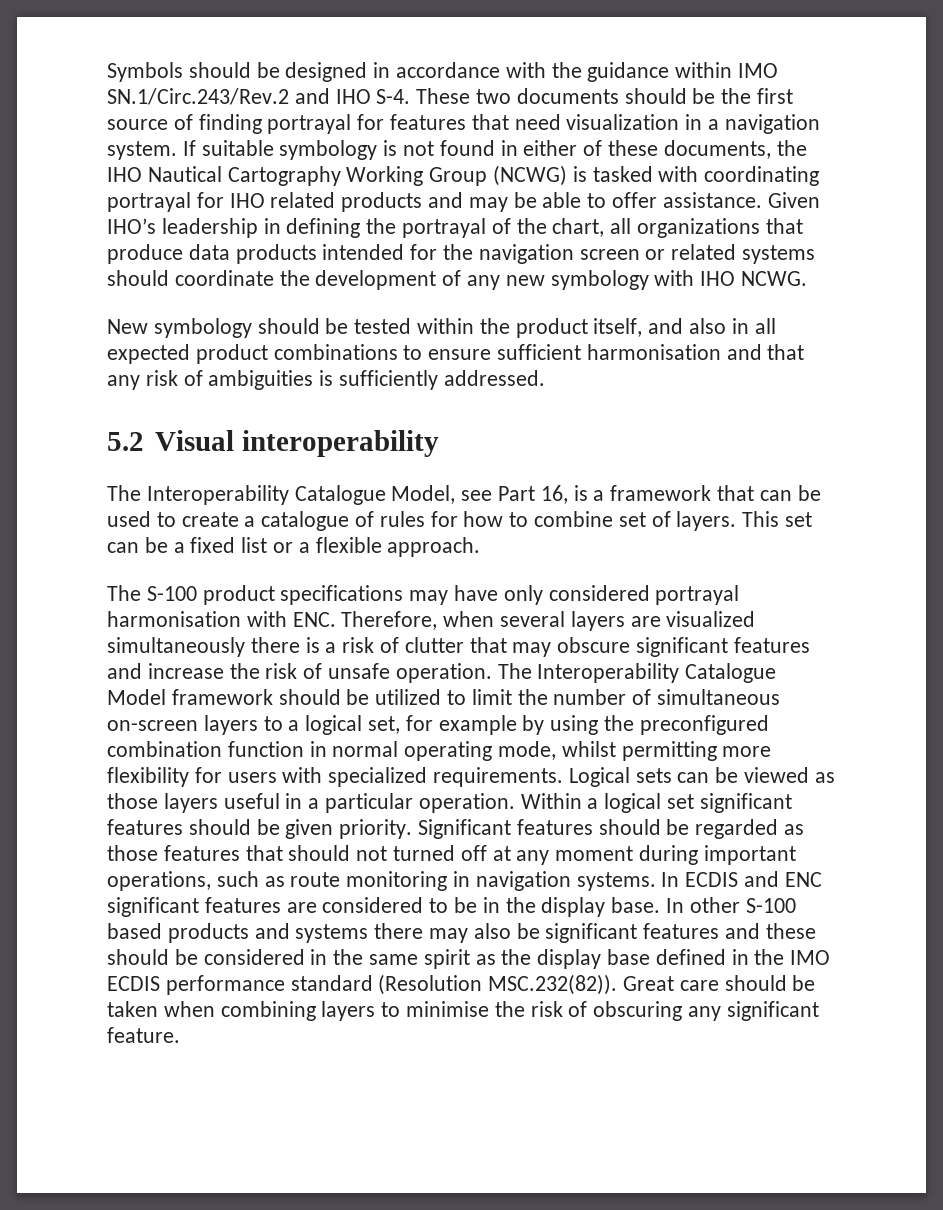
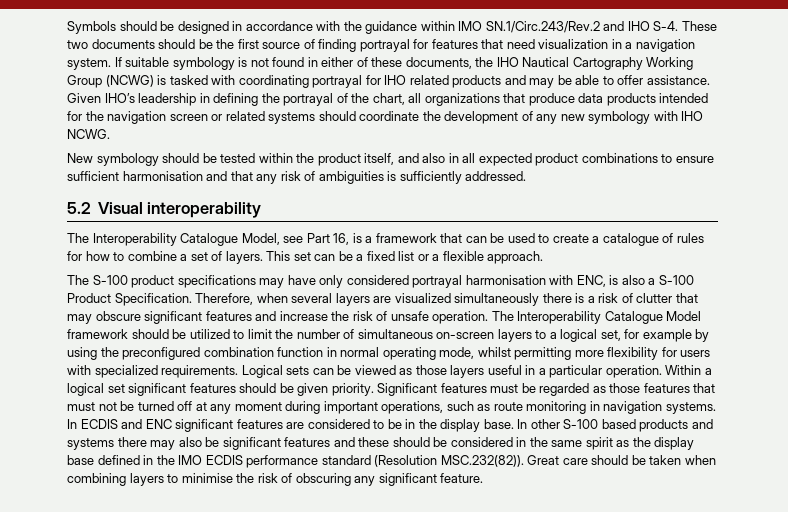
- The Interoperability Catalogue Model, see Part 16, is a framework that can be used to create a catalogue of rules for how to combine set of layers.
+ The Interoperability Catalogue Model, see Part 16, is a framework that can be used to create a catalogue of rules for how to combine a set of layers.
- The S-100 product specifications may have only considered portrayal harmonisation with ENC. Therefore, when several layers are visualized simultaneously there is a risk of clutter that may obscure significant features and increase the risk of unsafe operation.
+ The S-100 product specifications may have only considered portrayal harmonisation with ENC, is also a S-100 Product Specification. Therefore, when several layers are visualized simultaneously there is a risk of clutter that may obscure significant features and increase the risk of unsafe operation.
- Significant features should be regarded as those features that should not turned off at any moment during important operations, such as route monitoring in navigation systems.
+ Significant features must be regarded as those features that must not be turned off at any moment during important operations, such as route monitoring in navigation systems.

